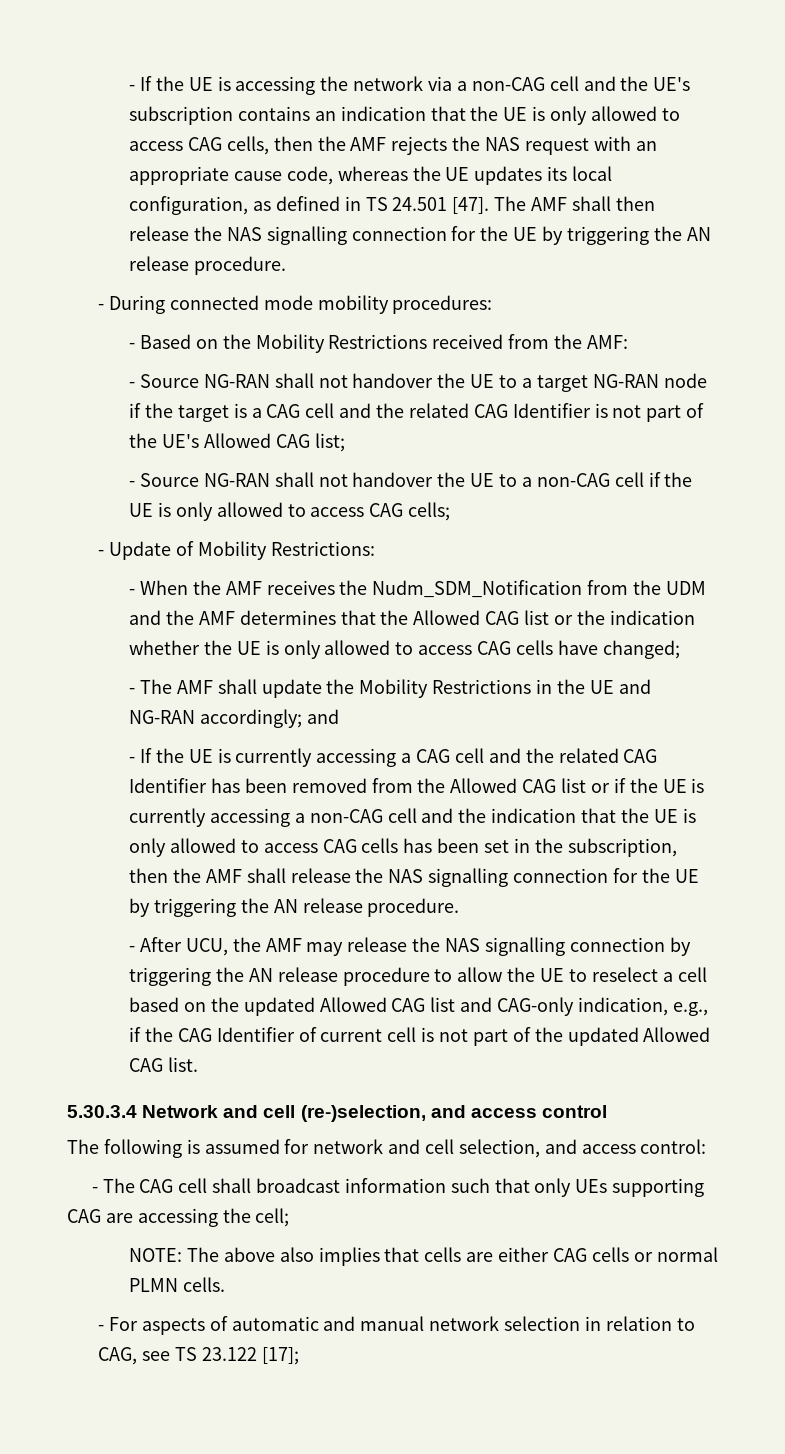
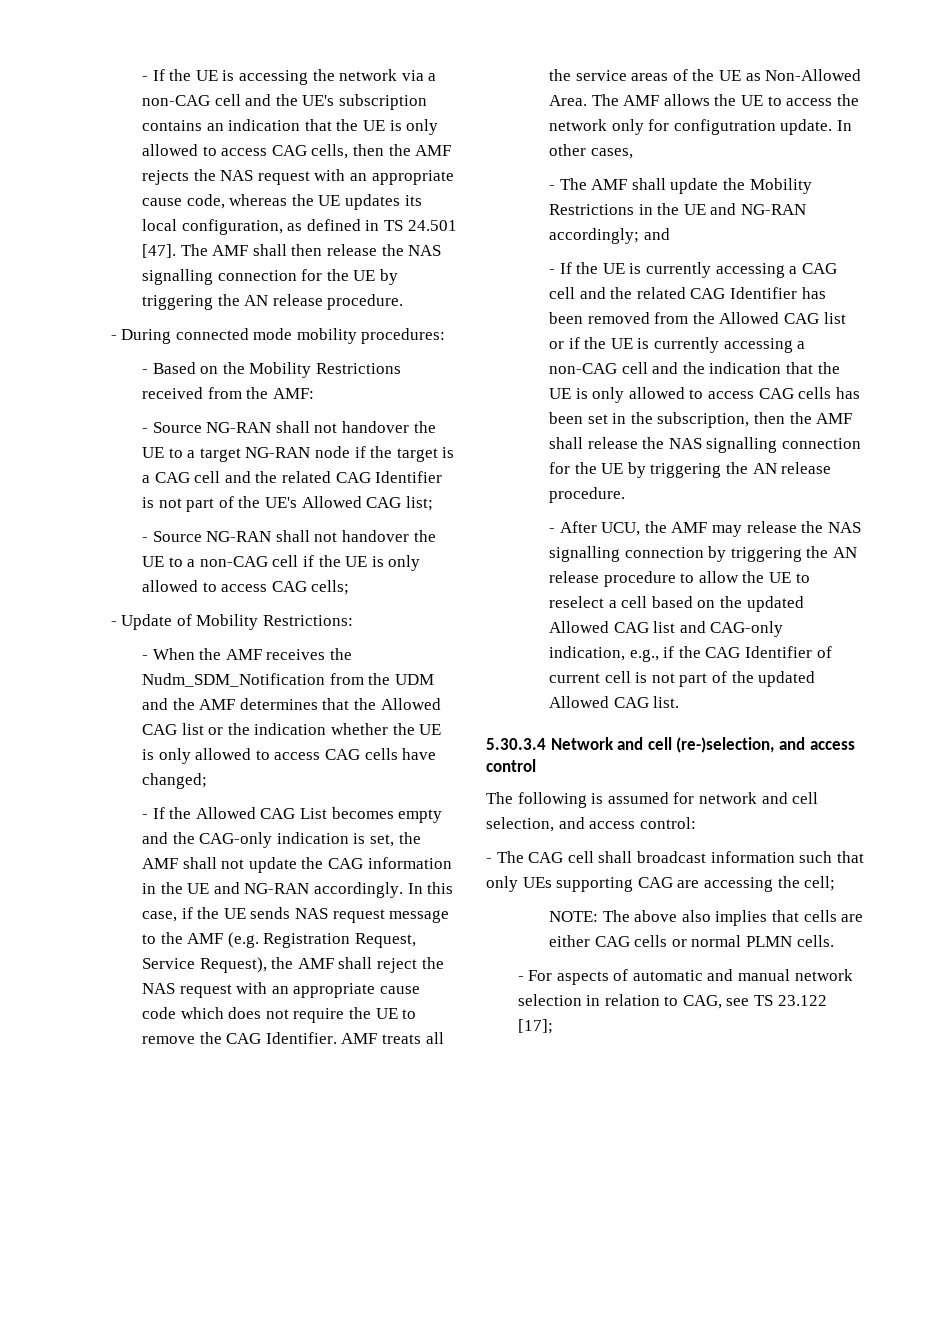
+ - If the Allowed CAG List becomes empty and the CAG-only indication is set, the AMF shall not update the CAG information in the UE and NG-RAN accordingly. In this case, if the UE sends NAS request message to the AMF (e.g. Registration Request, Service Request), the AMF shall reject the NAS request with an appropriate cause code which does not require the UE to remove the CAG Identifier. AMF treats all the service areas of the UE as Non-Allowed Area. The AMF allows the UE to access the network only for configutration update. In other cases,

